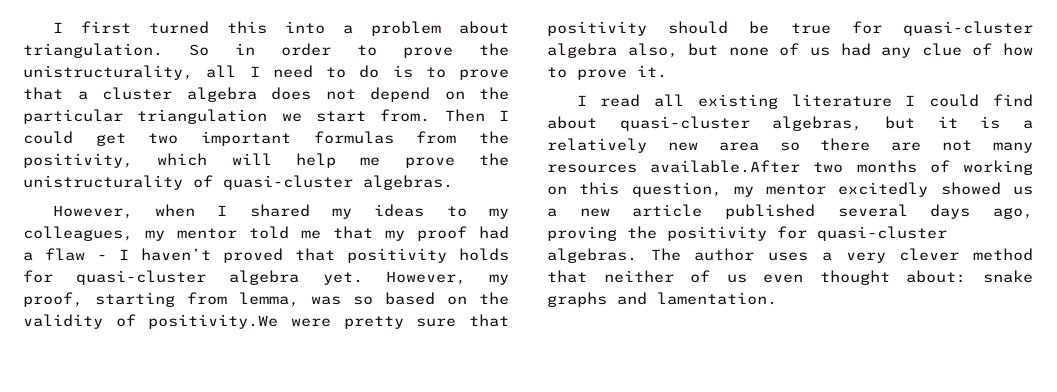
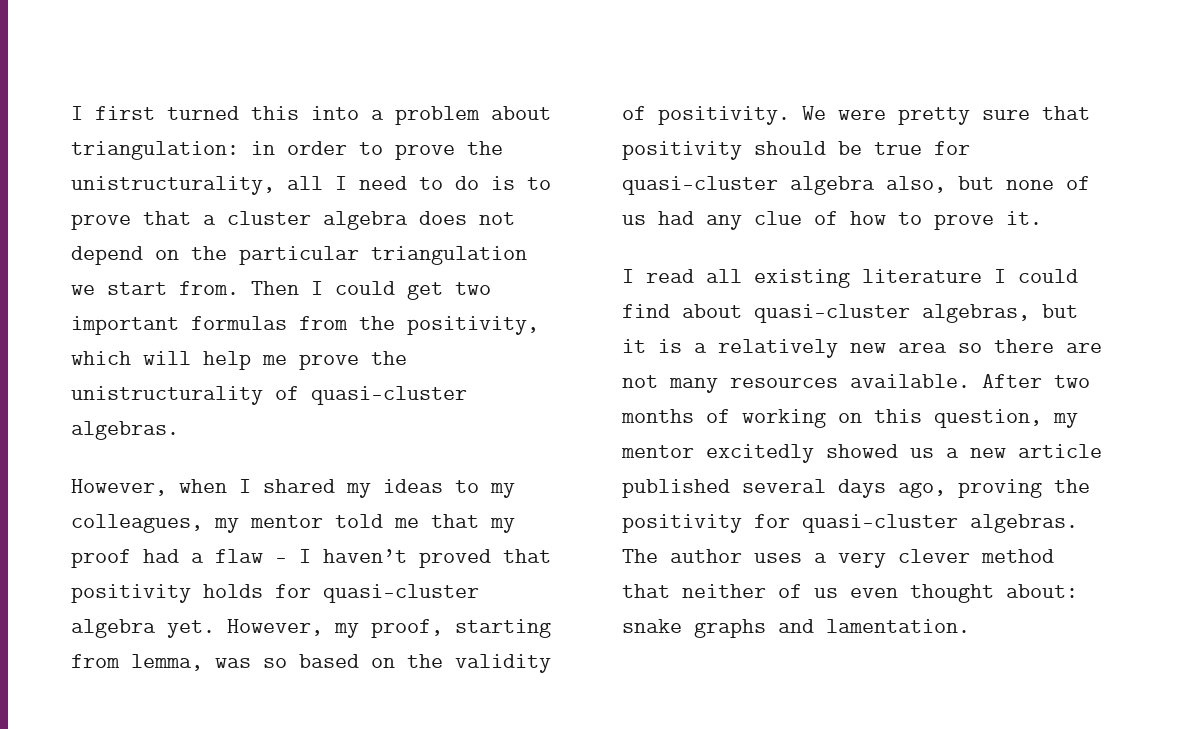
- I first turned this into a problem about triangulation. So in order to prove the unistructurality, all I need to do is to prove that a cluster algebra does not depend on the particular triangulation we start from.
+ I first turned this into a problem about triangulation: in order to prove the unistructurality, all I need to do is to prove that a cluster algebra does not depend on the particular triangulation we start from.
- However, my proof, starting from lemma, was so based on the validity of positivity.We were pretty sure that positivity should be true for quasi-cluster algebra also, but none of us had any clue of how to prove it.
+ However, my proof, starting from lemma, was so based on the validity of positivity. We were pretty sure that positivity should be true for quasi-cluster algebra also, but none of us had any clue of how to prove it.
- I read all existing literature I could find about quasi-cluster algebras, but it is a relatively new area so there are not many resources available.After two months of working on this question, my mentor excitedly showed us a new article published several days ago, proving the positivity for quasi-cluster algebras.
+ I read all existing literature I could find about quasi-cluster algebras, but it is a relatively new area so there are not many resources available. After two months of working on this question, my mentor excitedly showed us a new article published several days ago, proving the positivity for quasi-cluster algebras.

